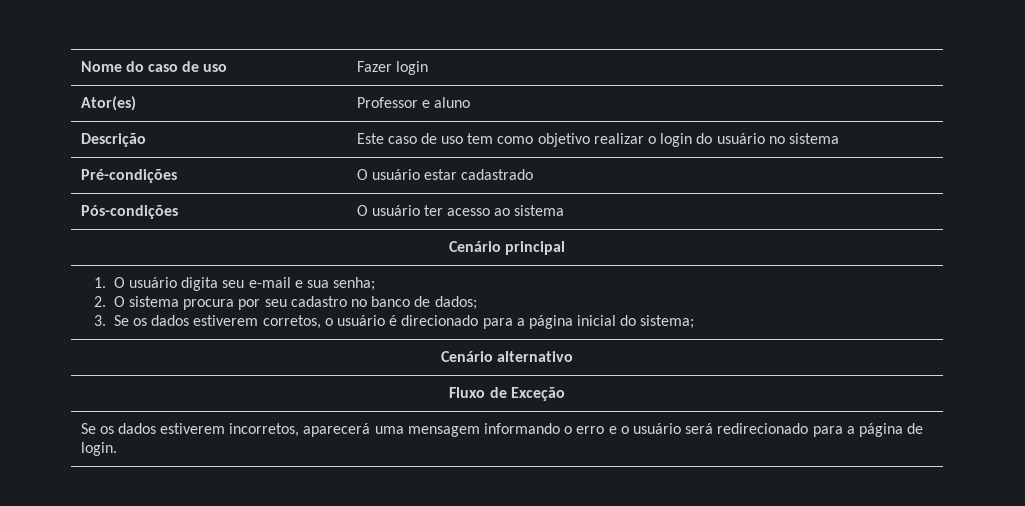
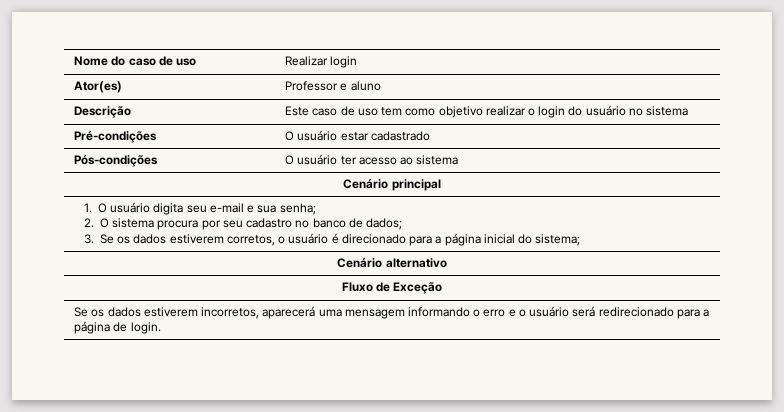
- Nome do caso de uso | Fazer login
+ Nome do caso de uso | Realizar login

